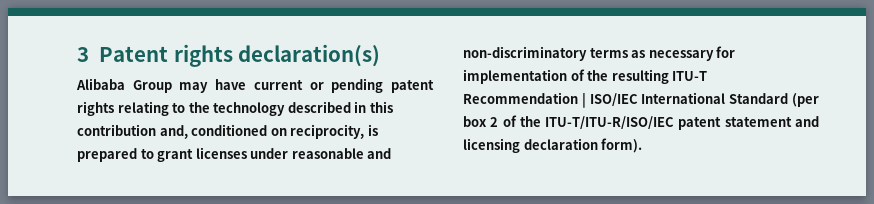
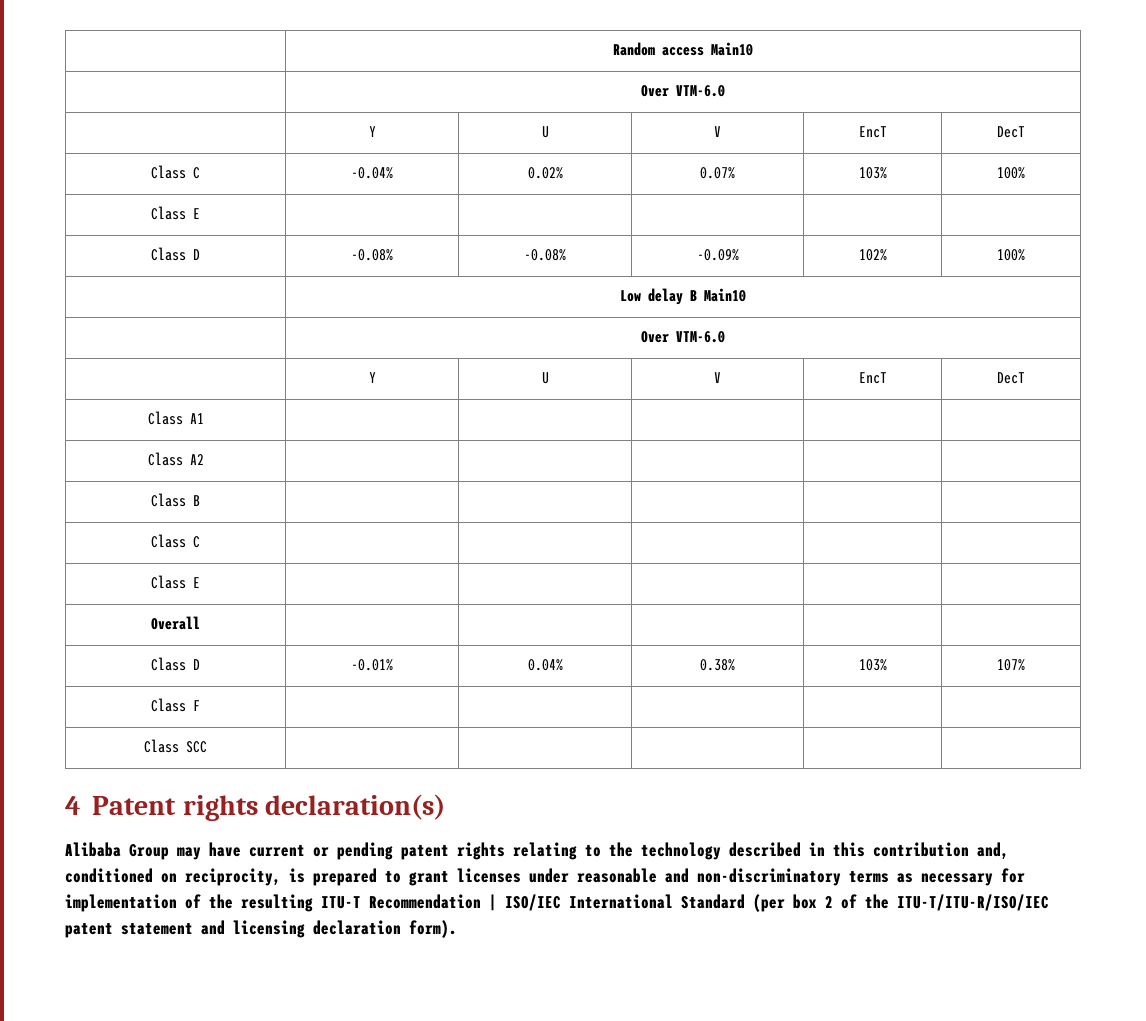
- 3 Patent rights declaration(s)
+ | Random access Main10
+ | Over VTM-6.0
+ | Y | U | V | EncT | DecT
+ Class C | -0.04% | 0.02% | 0.07% | 103% | 100%
+ Class E | | | | |
+ Class D | -0.08% | -0.08% | -0.09% | 102% | 100%
+ | Low delay B Main10
+ | Over VTM-6.0
+ | Y | U | V | EncT | DecT
+ Class A1 | | | | |
+ Class A2 | | | | |
+ Class B | | | | |
+ Class C | | | | |
+ Class E | | | | |
+ Overall | | | | |
+ Class D | -0.01% | 0.04% | 0.38% | 103% | 107%
+ Class F | | | | |
+ Class SCC | | | | |
+ 4 Patent rights declaration(s)

